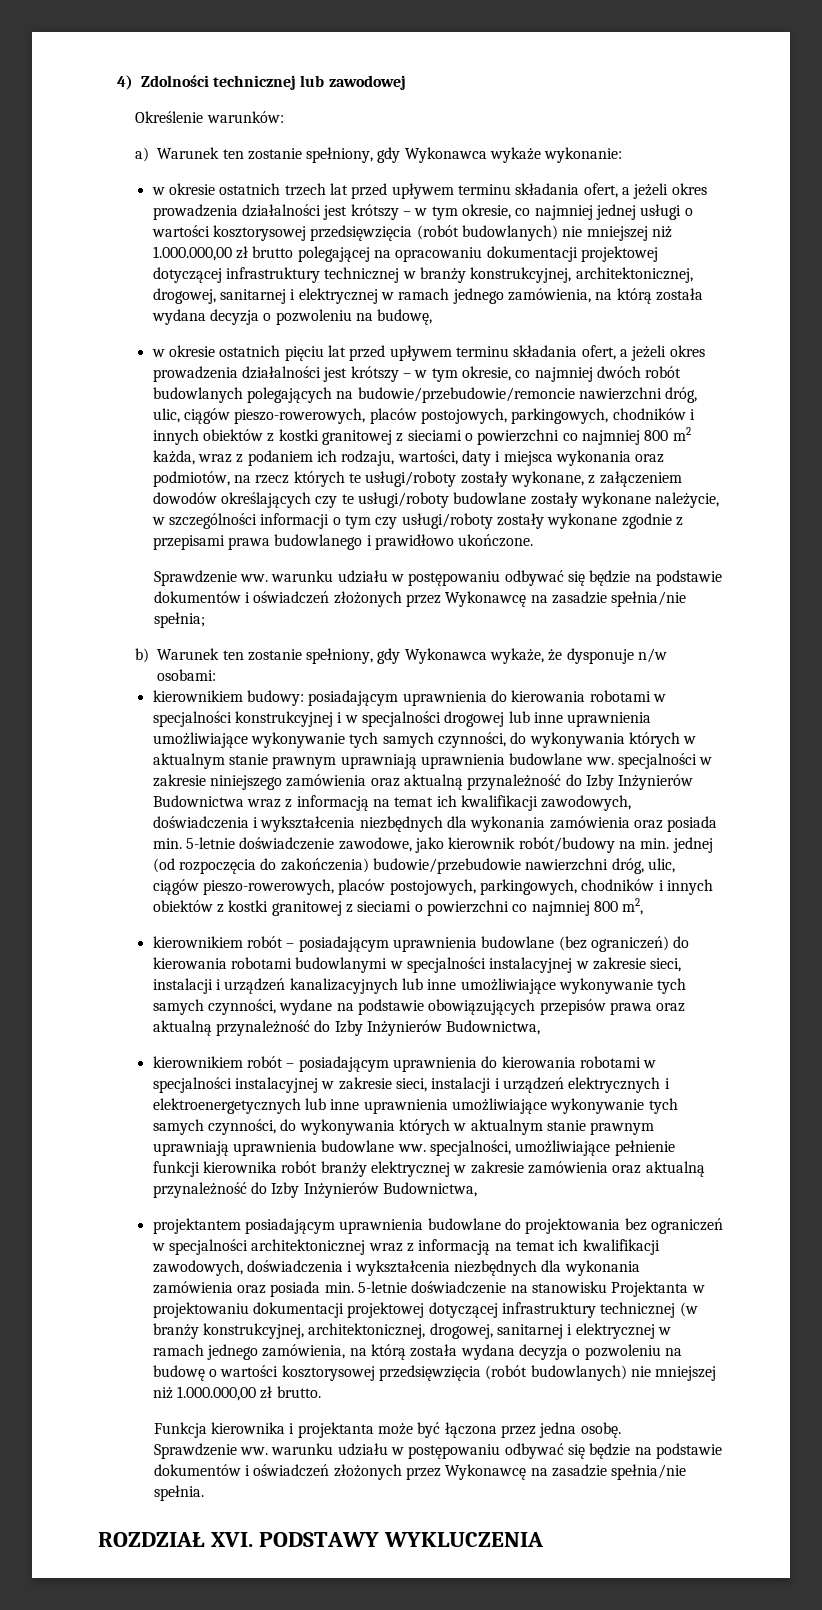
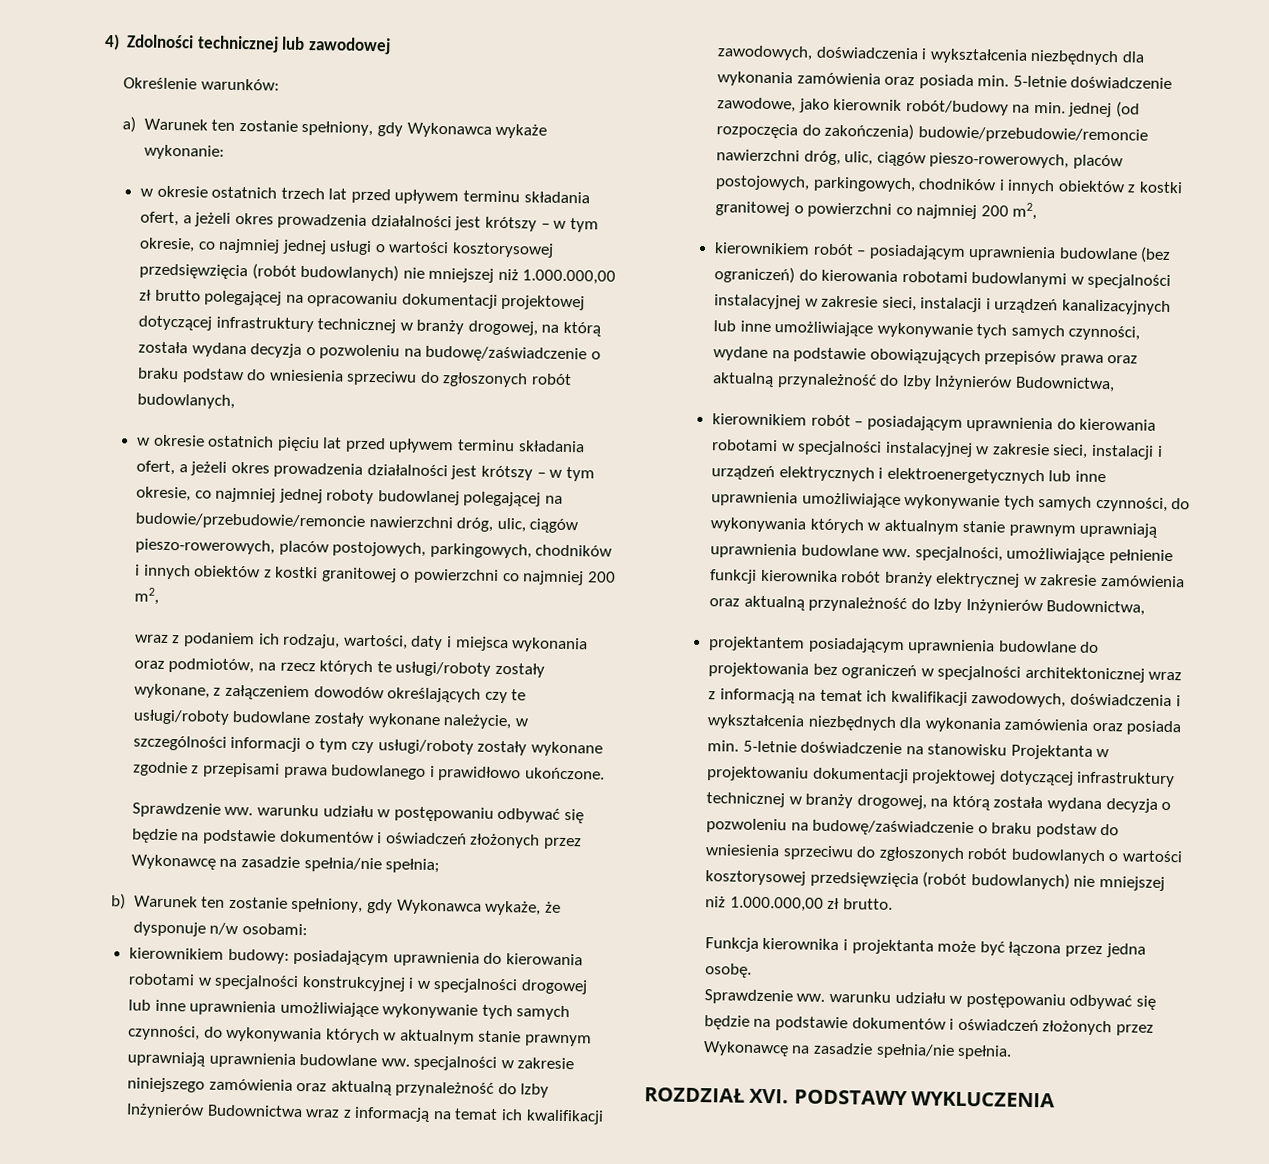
- w okresie ostatnich trzech lat przed upływem terminu składania ofert, a jeżeli okres prowadzenia działalności jest krótszy – w tym okresie, co najmniej jednej usługi o wartości kosztorysowej przedsięwzięcia (robót budowlanych) nie mniejszej niż 1.000.000,00 zł brutto polegającej na opracowaniu dokumentacji projektowej dotyczącej infrastruktury technicznej w branży konstrukcyjnej, architektonicznej, drogowej, sanitarnej i elektrycznej w ramach jednego zamówienia, na którą została wydana decyzja o pozwoleniu na budowę,
+ w okresie ostatnich trzech lat przed upływem terminu składania ofert, a jeżeli okres prowadzenia działalności jest krótszy – w tym okresie, co najmniej jednej usługi o wartości kosztorysowej przedsięwzięcia (robót budowlanych) nie mniejszej niż 1.000.000,00 zł brutto polegającej na opracowaniu dokumentacji projektowej dotyczącej infrastruktury technicznej w branży drogowej, na którą została wydana decyzja o pozwoleniu na budowę/zaświadczenie o braku podstaw do wniesienia sprzeciwu do zgłoszonych robót budowlanych,
- w okresie ostatnich pięciu lat przed upływem terminu składania ofert, a jeżeli okres prowadzenia działalności jest krótszy – w tym okresie, co najmniej dwóch robót budowlanych polegających na budowie/przebudowie/remoncie nawierzchni dróg, ulic, ciągów pieszo-rowerowych, placów postojowych, parkingowych, chodników i innych obiektów z kostki granitowej z sieciami o powierzchni co najmniej 800 m2 każda, wraz z podaniem ich rodzaju, wartości, daty i miejsca wykonania oraz podmiotów, na rzecz których te usługi/roboty zostały wykonane, z załączeniem dowodów określających czy te usługi/roboty budowlane zostały wykonane należycie, w szczególności informacji o tym czy usługi/roboty zostały wykonane zgodnie z przepisami prawa budowlanego i prawidłowo ukończone.
+ w okresie ostatnich pięciu lat przed upływem terminu składania ofert, a jeżeli okres prowadzenia działalności jest krótszy – w tym okresie, co najmniej jednej roboty budowlanej polegającej na budowie/przebudowie/remoncie nawierzchni dróg, ulic, ciągów pieszo-rowerowych, placów postojowych, parkingowych, chodników i innych obiektów z kostki granitowej o powierzchni co najmniej 200 m2,
+ wraz z podaniem ich rodzaju, wartości, daty i miejsca wykonania oraz podmiotów, na rzecz których te usługi/roboty zostały wykonane, z załączeniem dowodów określających czy te usługi/roboty budowlane zostały wykonane należycie, w szczególności informacji o tym czy usługi/roboty zostały wykonane zgodnie z przepisami prawa budowlanego i prawidłowo ukończone.
- posiadającym uprawnienia do kierowania robotami w specjalności konstrukcyjnej i w specjalności drogowej lub inne uprawnienia umożliwiające wykonywanie tych samych czynności, do wykonywania których w aktualnym stanie prawnym uprawniają uprawnienia budowlane ww. specjalności w zakresie niniejszego zamówienia oraz aktualną przynależność do Izby Inżynierów Budownictwa wraz z informacją na temat ich kwalifikacji zawodowych, doświadczenia i wykształcenia niezbędnych dla wykonania zamówienia oraz posiada min. 5-letnie doświadczenie zawodowe, jako kierownik robót/budowy na min. jednej (od rozpoczęcia do zakończenia) budowie/przebudowie nawierzchni dróg, ulic, ciągów pieszo-rowerowych, placów postojowych, parkingowych, chodników i innych obiektów z kostki granitowej z sieciami o powierzchni co najmniej 800 m2,
+ posiadającym uprawnienia do kierowania robotami w specjalności konstrukcyjnej i w specjalności drogowej lub inne uprawnienia umożliwiające wykonywanie tych samych czynności, do wykonywania których w aktualnym stanie prawnym uprawniają uprawnienia budowlane ww. specjalności w zakresie niniejszego zamówienia oraz aktualną przynależność do Izby Inżynierów Budownictwa wraz z informacją na temat ich kwalifikacji zawodowych, doświadczenia i wykształcenia niezbędnych dla wykonania zamówienia oraz posiada min. 5-letnie doświadczenie zawodowe, jako kierownik robót/budowy na min. jednej (od rozpoczęcia do zakończenia) budowie/przebudowie/remoncie nawierzchni dróg, ulic, ciągów pieszo-rowerowych, placów postojowych, parkingowych, chodników i innych obiektów z kostki granitowej o powierzchni co najmniej 200 m2,
- projektantem posiadającym uprawnienia budowlane do projektowania bez ograniczeń w specjalności architektonicznej wraz z informacją na temat ich kwalifikacji zawodowych, doświadczenia i wykształcenia niezbędnych dla wykonania zamówienia oraz posiada min. 5-letnie doświadczenie na stanowisku Projektanta w projektowaniu dokumentacji projektowej dotyczącej infrastruktury technicznej (w branży konstrukcyjnej, architektonicznej, drogowej, sanitarnej i elektrycznej w ramach jednego zamówienia, na którą została wydana decyzja o pozwoleniu na budowę o wartości kosztorysowej przedsięwzięcia (robót budowlanych) nie mniejszej niż 1.000.000,00 zł brutto.
+ projektantem posiadającym uprawnienia budowlane do projektowania bez ograniczeń w specjalności architektonicznej wraz z informacją na temat ich kwalifikacji zawodowych, doświadczenia i wykształcenia niezbędnych dla wykonania zamówienia oraz posiada min. 5-letnie doświadczenie na stanowisku Projektanta w projektowaniu dokumentacji projektowej dotyczącej infrastruktury technicznej w branży drogowej, na którą została wydana decyzja o pozwoleniu na budowę/zaświadczenie o braku podstaw do wniesienia sprzeciwu do zgłoszonych robót budowlanych o wartości kosztorysowej przedsięwzięcia (robót budowlanych) nie mniejszej niż 1.000.000,00 zł brutto.

